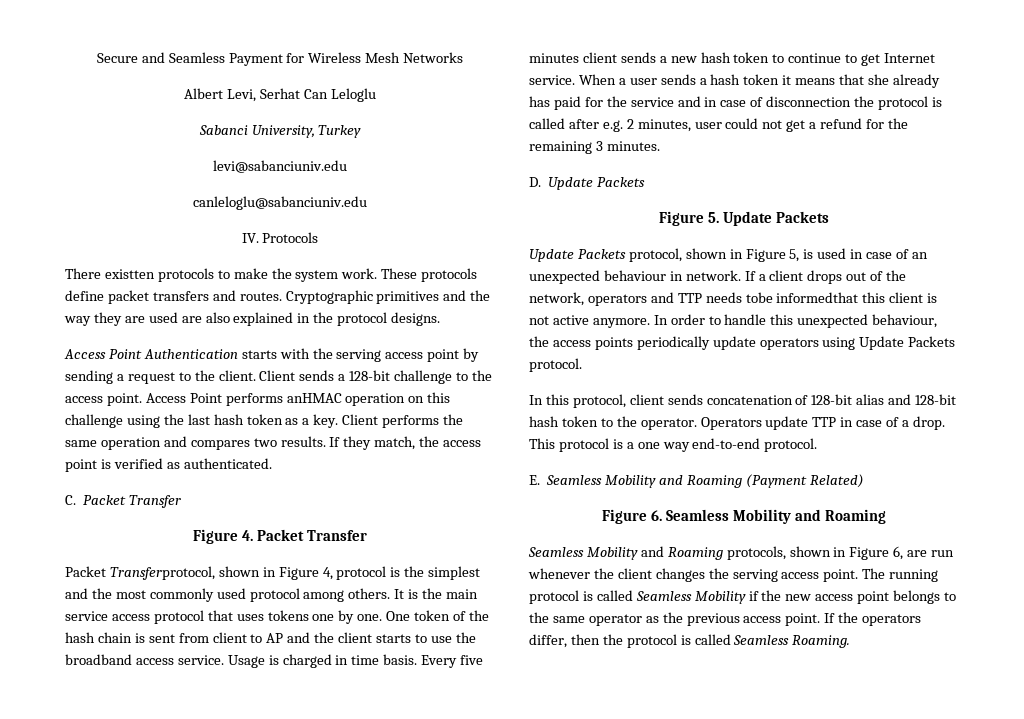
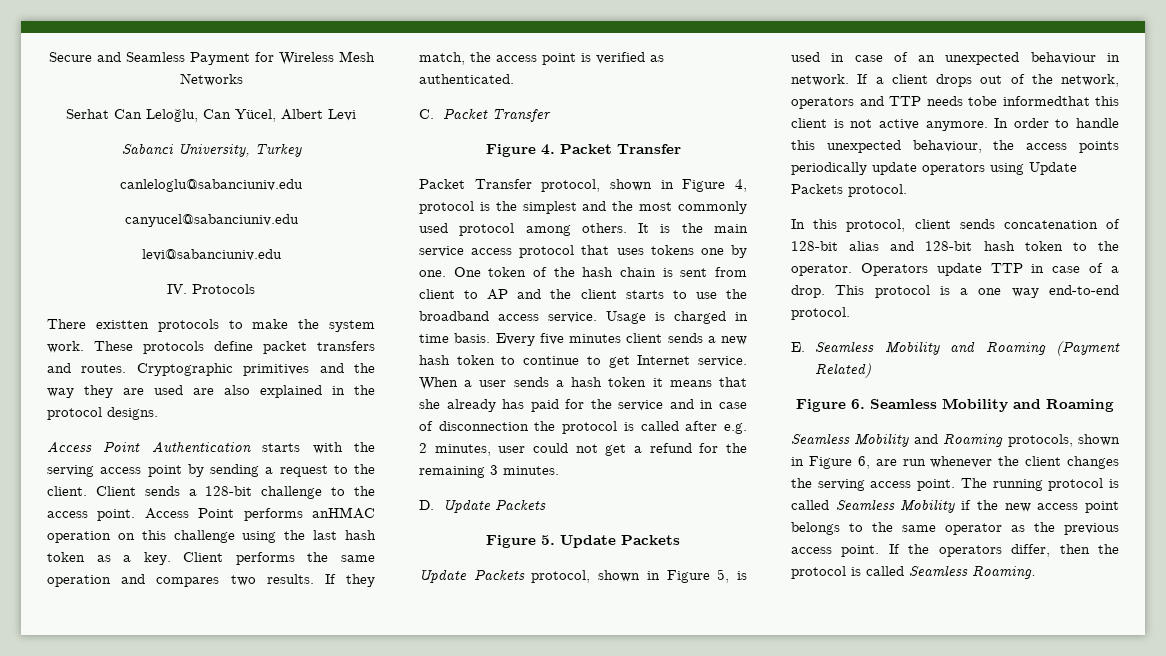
- Albert Levi, Serhat Can Leloglu
+ Serhat Can Leloğlu, Can Yücel, Albert Levi
+ canleloglu@sabanciuniv.edu
+ canyucel@sabanciuniv.edu
- canleloglu@sabanciuniv.edu
- Packet Transferprotocol, shown in Figure 4, protocol is the simplest and the most commonly used protocol among others.
+ Packet Transfer protocol, shown in Figure 4, protocol is the simplest and the most commonly used protocol among others.

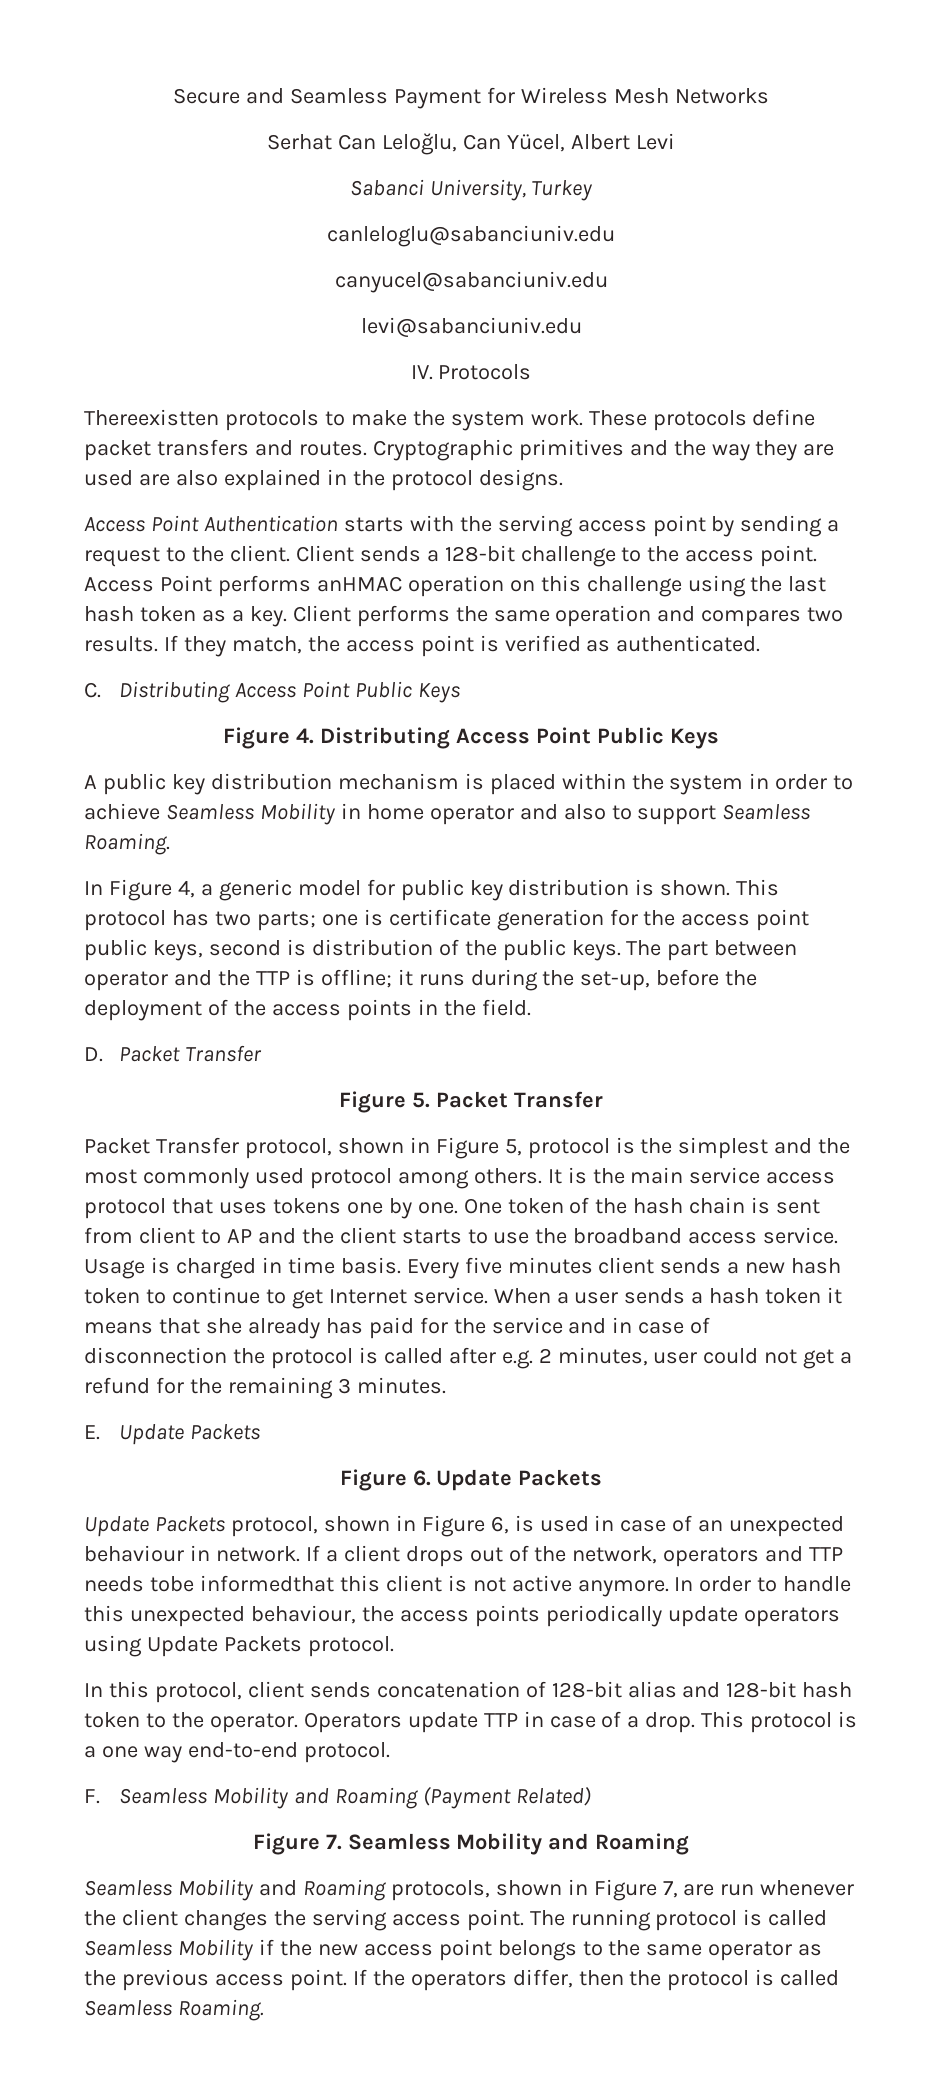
- There existten protocols to make the system work.
+ Thereexistten protocols to make the system work.
- C. Packet Transfer
+ C. Distributing Access Point Public Keys
+ Figure 4. Distributing Access Point Public Keys
+ A public key distribution mechanism is placed within the system in order to achieve Seamless Mobility in home operator and also to support Seamless Roaming.
+ In Figure 4, a generic model for public key distribution is shown. This protocol has two parts; one is certificate generation for the access point public keys, second is distribution of the public keys. The part between operator and the TTP is offline; it runs during the set-up, before the deployment of the access points in the field.
+ D. Packet Transfer
- Figure 4. Packet Transfer
+ Figure 5. Packet Transfer
- Packet Transfer protocol, shown in Figure 4, protocol is the simplest and the most commonly used protocol among others.
+ Packet Transfer protocol, shown in Figure 5, protocol is the simplest and the most commonly used protocol among others.
- D. Update Packets
+ E. Update Packets
- Figure 5. Update Packets
+ Figure 6. Update Packets
- Update Packets protocol, shown in Figure 5, is used in case of an unexpected behaviour in network.
+ Update Packets protocol, shown in Figure 6, is used in case of an unexpected behaviour in network.
- E. Seamless Mobility and Roaming (Payment Related)
+ F. Seamless Mobility and Roaming (Payment Related)
- Figure 6. Seamless Mobility and Roaming
+ Figure 7. Seamless Mobility and Roaming
- Seamless Mobility and Roaming protocols, shown in Figure 6, are run whenever the client changes the serving access point.
+ Seamless Mobility and Roaming protocols, shown in Figure 7, are run whenever the client changes the serving access point.

